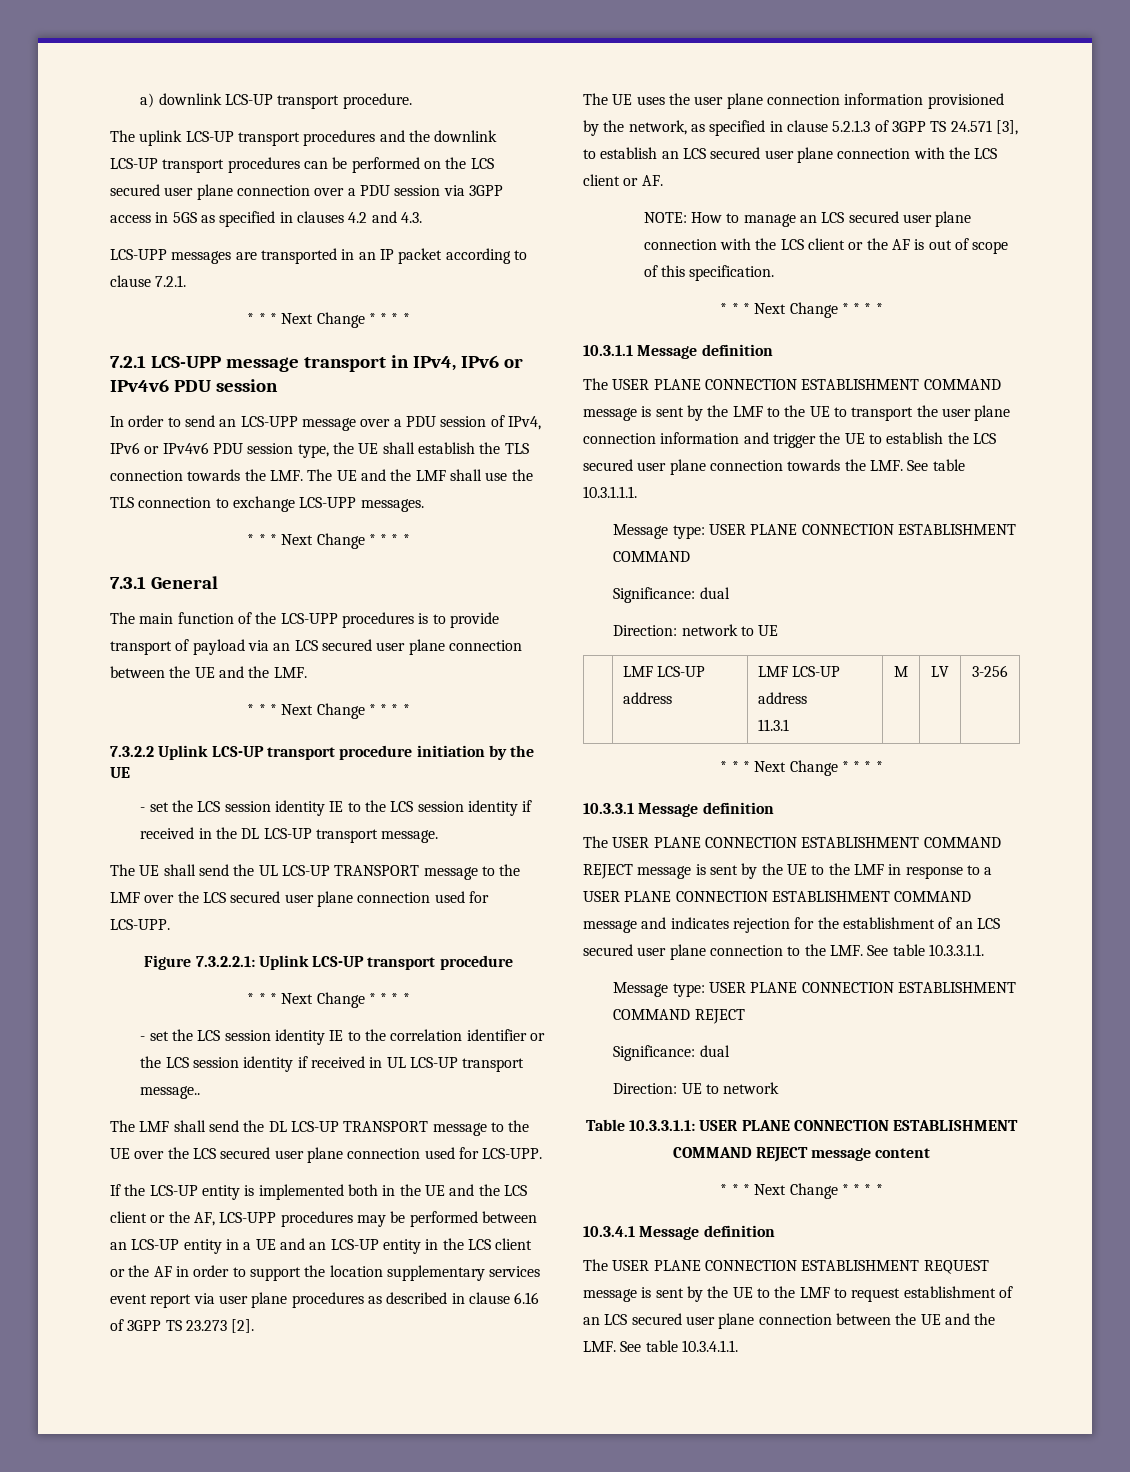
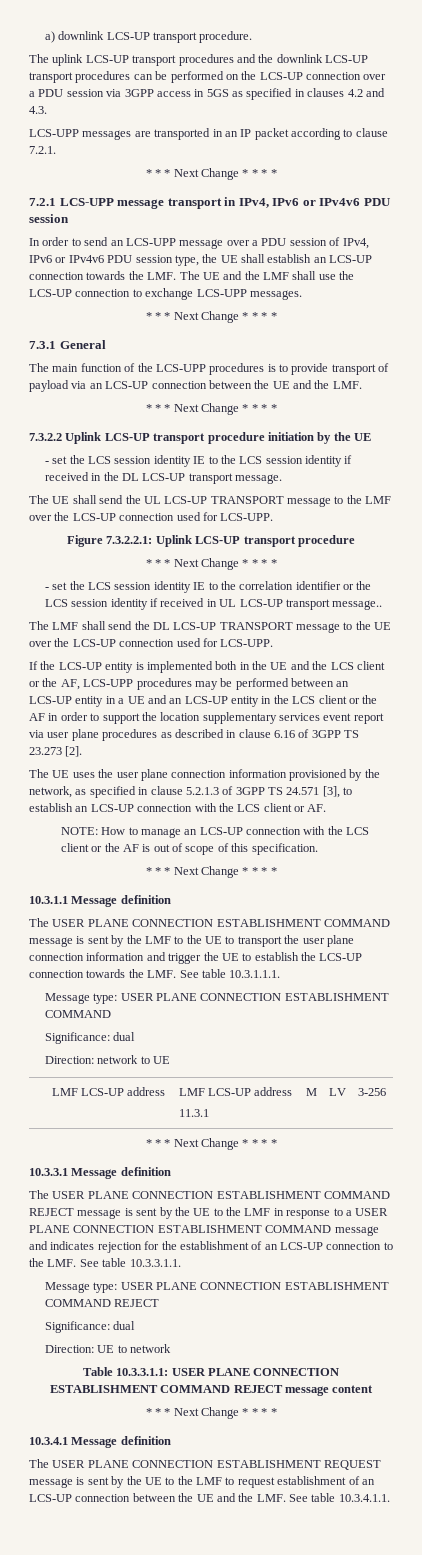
- The uplink LCS-UP transport procedures and the downlink LCS-UP transport procedures can be performed on the LCS secured user plane connection over a PDU session via 3GPP access in 5GS as specified in clauses 4.2 and 4.3.
+ The uplink LCS-UP transport procedures and the downlink LCS-UP transport procedures can be performed on the LCS-UP connection over a PDU session via 3GPP access in 5GS as specified in clauses 4.2 and 4.3.
- In order to send an LCS-UPP message over a PDU session of IPv4, IPv6 or IPv4v6 PDU session type, the UE shall establish the TLS connection towards the LMF. The UE and the LMF shall use the TLS connection to exchange LCS-UPP messages.
+ In order to send an LCS-UPP message over a PDU session of IPv4, IPv6 or IPv4v6 PDU session type, the UE shall establish an LCS-UP connection towards the LMF. The UE and the LMF shall use the LCS-UP connection to exchange LCS-UPP messages.
- The main function of the LCS-UPP procedures is to provide transport of payload via an LCS secured user plane connection between the UE and the LMF.
+ The main function of the LCS-UPP procedures is to provide transport of payload via an LCS-UP connection between the UE and the LMF.
- The UE shall send the UL LCS-UP TRANSPORT message to the LMF over the LCS secured user plane connection used for LCS-UPP.
+ The UE shall send the UL LCS-UP TRANSPORT message to the LMF over the LCS-UP connection used for LCS-UPP.
- The LMF shall send the DL LCS-UP TRANSPORT message to the UE over the LCS secured user plane connection used for LCS-UPP.
+ The LMF shall send the DL LCS-UP TRANSPORT message to the UE over the LCS-UP connection used for LCS-UPP.
- The UE uses the user plane connection information provisioned by the network, as specified in clause 5.2.1.3 of 3GPP TS 24.571 [3], to establish an LCS secured user plane connection with the LCS client or AF.
+ The UE uses the user plane connection information provisioned by the network, as specified in clause 5.2.1.3 of 3GPP TS 24.571 [3], to establish an LCS-UP connection with the LCS client or AF.
- NOTE: How to manage an LCS secured user plane connection with the LCS client or the AF is out of scope of this specification.
+ NOTE: How to manage an LCS-UP connection with the LCS client or the AF is out of scope of this specification.
- The USER PLANE CONNECTION ESTABLISHMENT COMMAND message is sent by the LMF to the UE to transport the user plane connection information and trigger the UE to establish the LCS secured user plane connection towards the LMF. See table 10.3.1.1.1.
+ The USER PLANE CONNECTION ESTABLISHMENT COMMAND message is sent by the LMF to the UE to transport the user plane connection information and trigger the UE to establish the LCS-UP connection towards the LMF. See table 10.3.1.1.1.
- The USER PLANE CONNECTION ESTABLISHMENT COMMAND REJECT message is sent by the UE to the LMF in response to a USER PLANE CONNECTION ESTABLISHMENT COMMAND message and indicates rejection for the establishment of an LCS secured user plane connection to the LMF. See table 10.3.3.1.1.
+ The USER PLANE CONNECTION ESTABLISHMENT COMMAND REJECT message is sent by the UE to the LMF in response to a USER PLANE CONNECTION ESTABLISHMENT COMMAND message and indicates rejection for the establishment of an LCS-UP connection to the LMF. See table 10.3.3.1.1.
- The USER PLANE CONNECTION ESTABLISHMENT REQUEST message is sent by the UE to the LMF to request establishment of an LCS secured user plane connection between the UE and the LMF. See table 10.3.4.1.1.
+ The USER PLANE CONNECTION ESTABLISHMENT REQUEST message is sent by the UE to the LMF to request establishment of an LCS-UP connection between the UE and the LMF. See table 10.3.4.1.1.

